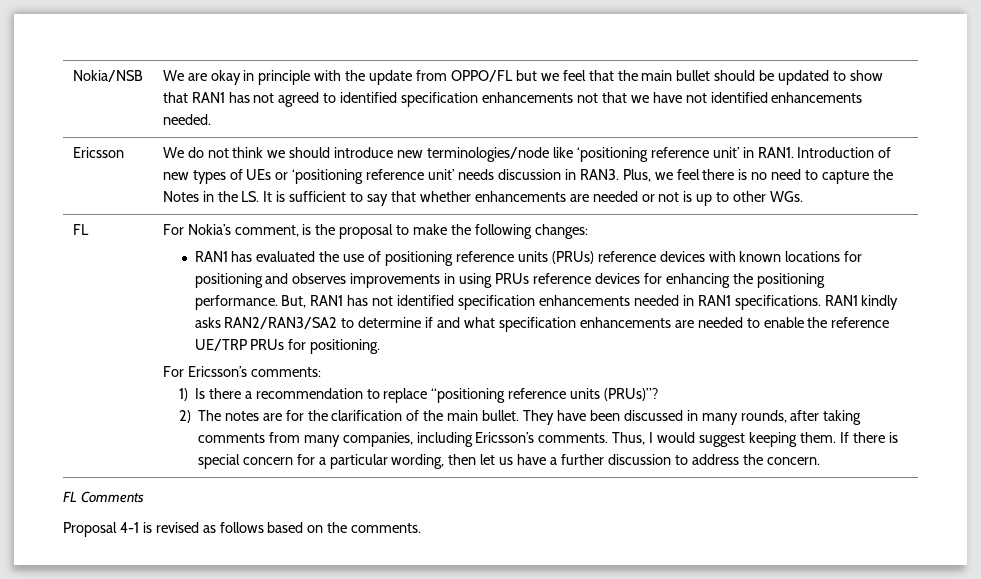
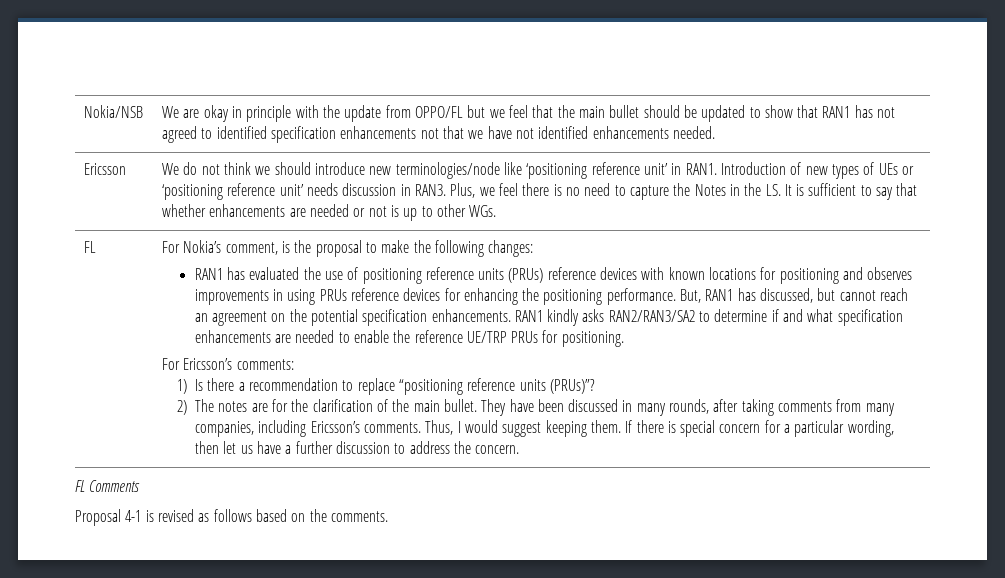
- But, RAN1 has not identified specification enhancements needed in RAN1 specifications.
+ But, RAN1 has discussed, but cannot reach an agreement on the potential specification enhancements.

